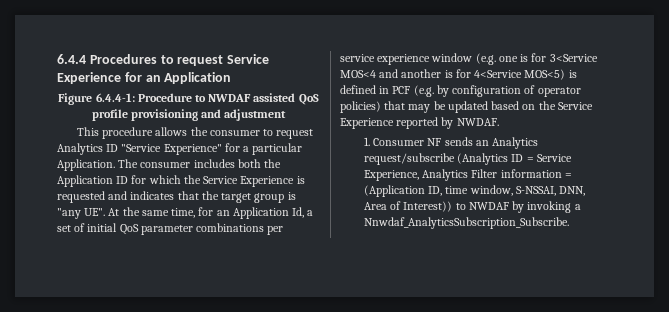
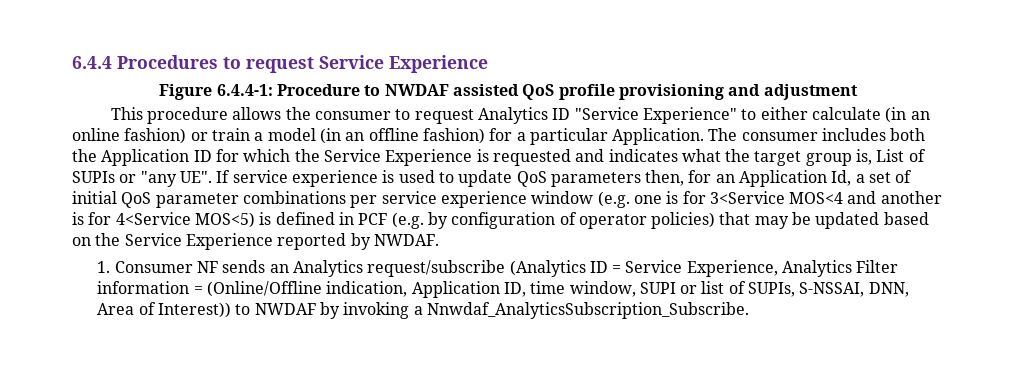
- 6.4.4 Procedures to request Service Experience for an Application
+ 6.4.4 Procedures to request Service Experience
- This procedure allows the consumer to request Analytics ID "Service Experience" for a particular Application.
+ This procedure allows the consumer to request Analytics ID "Service Experience" to either calculate (in an online fashion) or train a model (in an offline fashion) for a particular Application.
- The consumer includes both the Application ID for which the Service Experience is requested and indicates that the target group is "any UE". At the same time, for an Application Id, a set of initial QoS parameter combinations per service experience window (e.g. one is for 3<Service MOS<4 and another is for 4<Service MOS<5) is defined in PCF (e.g. by configuration of operator policies) that may be updated based on the Service Experience reported by NWDAF.
+ The consumer includes both the Application ID for which the Service Experience is requested and indicates what the target group is, List of SUPIs or "any UE". If service experience is used to update QoS parameters then, for an Application Id, a set of initial QoS parameter combinations per service experience window (e.g. one is for 3<Service MOS<4 and another is for 4<Service MOS<5) is defined in PCF (e.g. by configuration of operator policies) that may be updated based on the Service Experience reported by NWDAF.
- 1. Consumer NF sends an Analytics request/subscribe (Analytics ID = Service Experience, Analytics Filter information = (Application ID, time window, S-NSSAI, DNN, Area of Interest)) to NWDAF by invoking a Nnwdaf_AnalyticsSubscription_Subscribe.
+ 1. Consumer NF sends an Analytics request/subscribe (Analytics ID = Service Experience, Analytics Filter information = (Online/Offline indication, Application ID, time window, SUPI or list of SUPIs, S-NSSAI, DNN, Area of Interest)) to NWDAF by invoking a Nnwdaf_AnalyticsSubscription_Subscribe.

